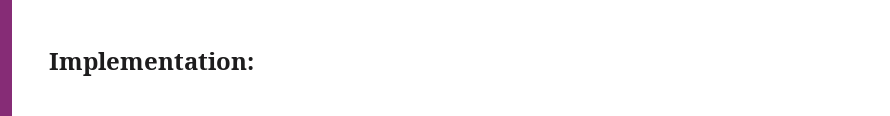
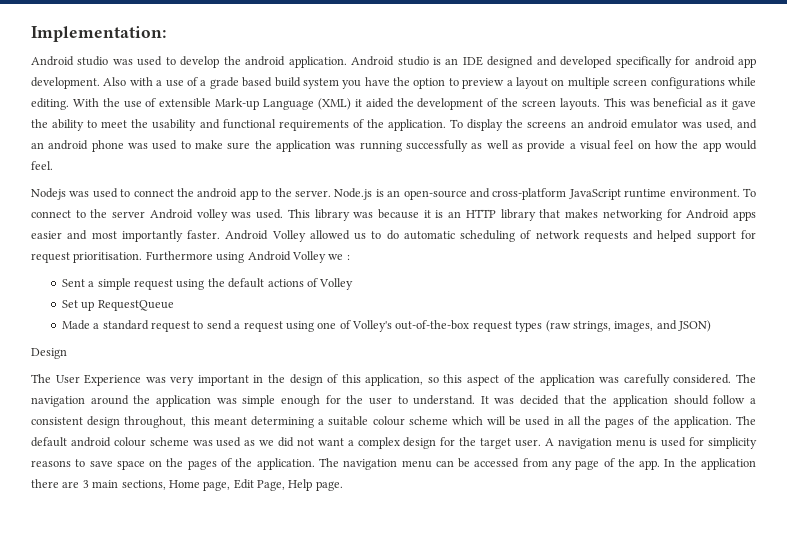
+ Android studio was used to develop the android application. Android studio is an IDE designed and developed specifically for android app development. Also with a use of a grade based build system you have the option to preview a layout on multiple screen configurations while editing. With the use of extensible Mark-up Language (XML) it aided the development of the screen layouts. This was beneficial as it gave the ability to meet the usability and functional requirements of the application. To display the screens an android emulator was used, and an android phone was used to make sure the application was running successfully as well as provide a visual feel on how the app would feel.
+ Nodejs was used to connect the android app to the server. Node.js is an open-source and cross-platform JavaScript runtime environment. To connect to the server Android volley was used. This library was because it is an HTTP library that makes networking for Android apps easier and most importantly faster. Android Volley allowed us to do automatic scheduling of network requests and helped support for request prioritisation. Furthermore using Android Volley we :
+ Sent a simple request using the default actions of Volley
+ Set up RequestQueue
+ Made a standard request to send a request using one of Volley's out-of-the-box request types (raw strings, images, and JSON)
+ Design
+ The User Experience was very important in the design of this application, so this aspect of the application was carefully considered. The navigation around the application was simple enough for the user to understand. It was decided that the application should follow a consistent design throughout, this meant determining a suitable colour scheme which will be used in all the pages of the application. The default android colour scheme was used as we did not want a complex design for the target user. A navigation menu is used for simplicity reasons to save space on the pages of the application. The navigation menu can be accessed from any page of the app. In the application there are 3 main sections, Home page, Edit Page, Help page.

